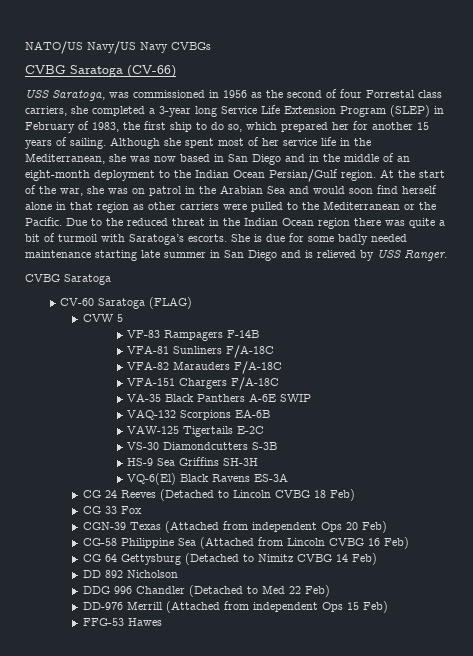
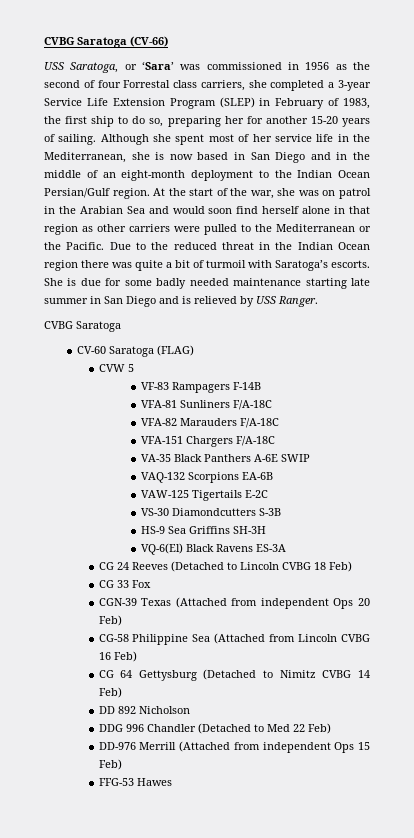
- NATO/US Navy/US Navy CVBGs
- USS Saratoga, was commissioned in 1956 as the second of four Forrestal class carriers, she completed a 3-year long Service Life Extension Program (SLEP) in February of 1983, the first ship to do so, which prepared her for another 15 years of sailing.
+ USS Saratoga, or ‘Sara’ was commissioned in 1956 as the second of four Forrestal class carriers, she completed a 3-year Service Life Extension Program (SLEP) in February of 1983, the first ship to do so, preparing her for another 15-20 years of sailing.
- Although she spent most of her service life in the Mediterranean, she was now based in San Diego and in the middle of an eight-month deployment to the Indian Ocean Persian/Gulf region.
+ Although she spent most of her service life in the Mediterranean, she is now based in San Diego and in the middle of an eight-month deployment to the Indian Ocean Persian/Gulf region.

